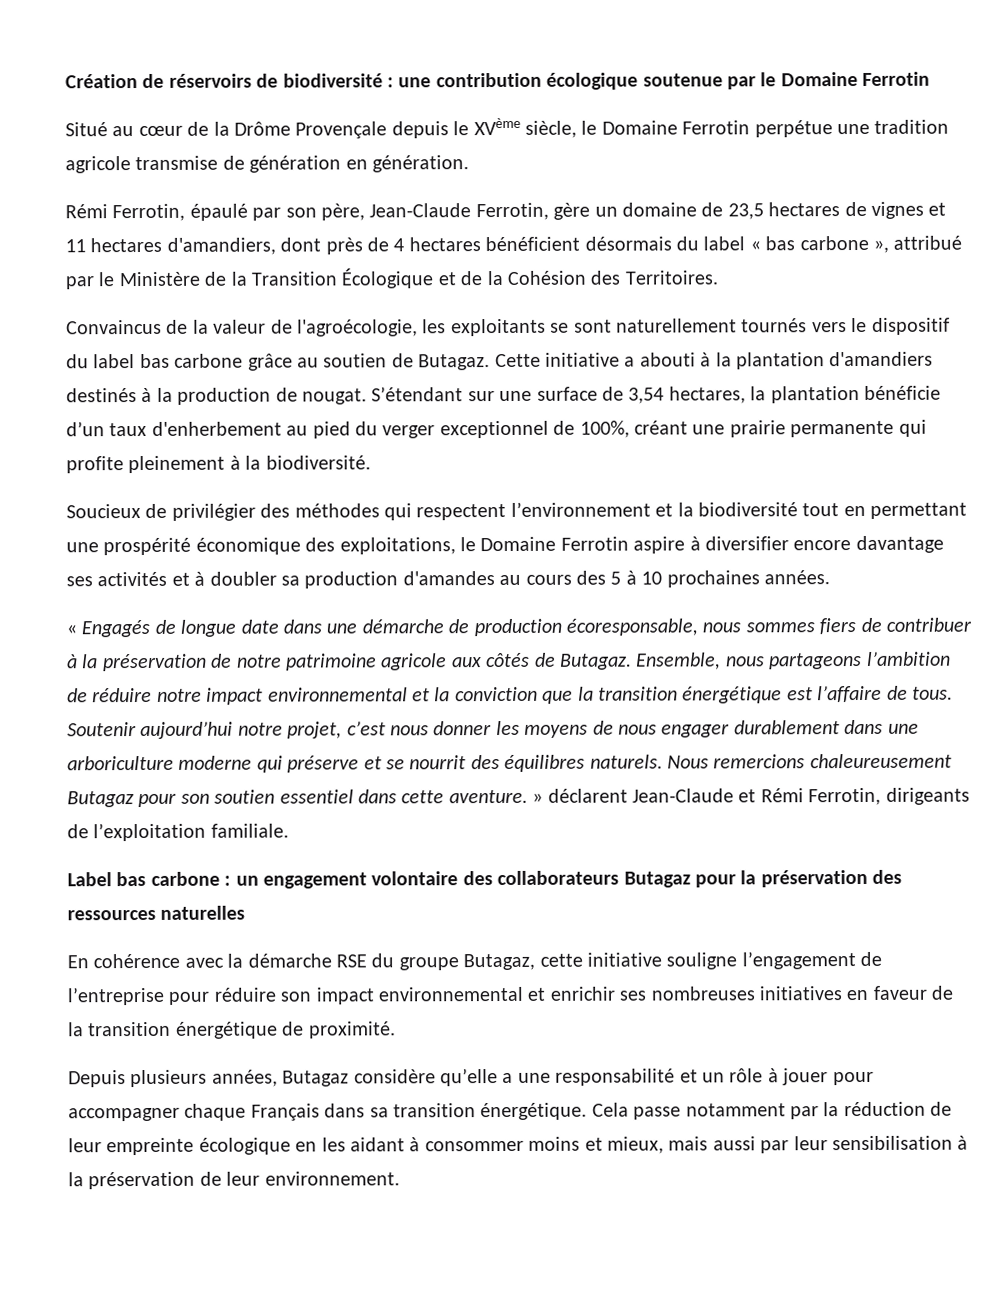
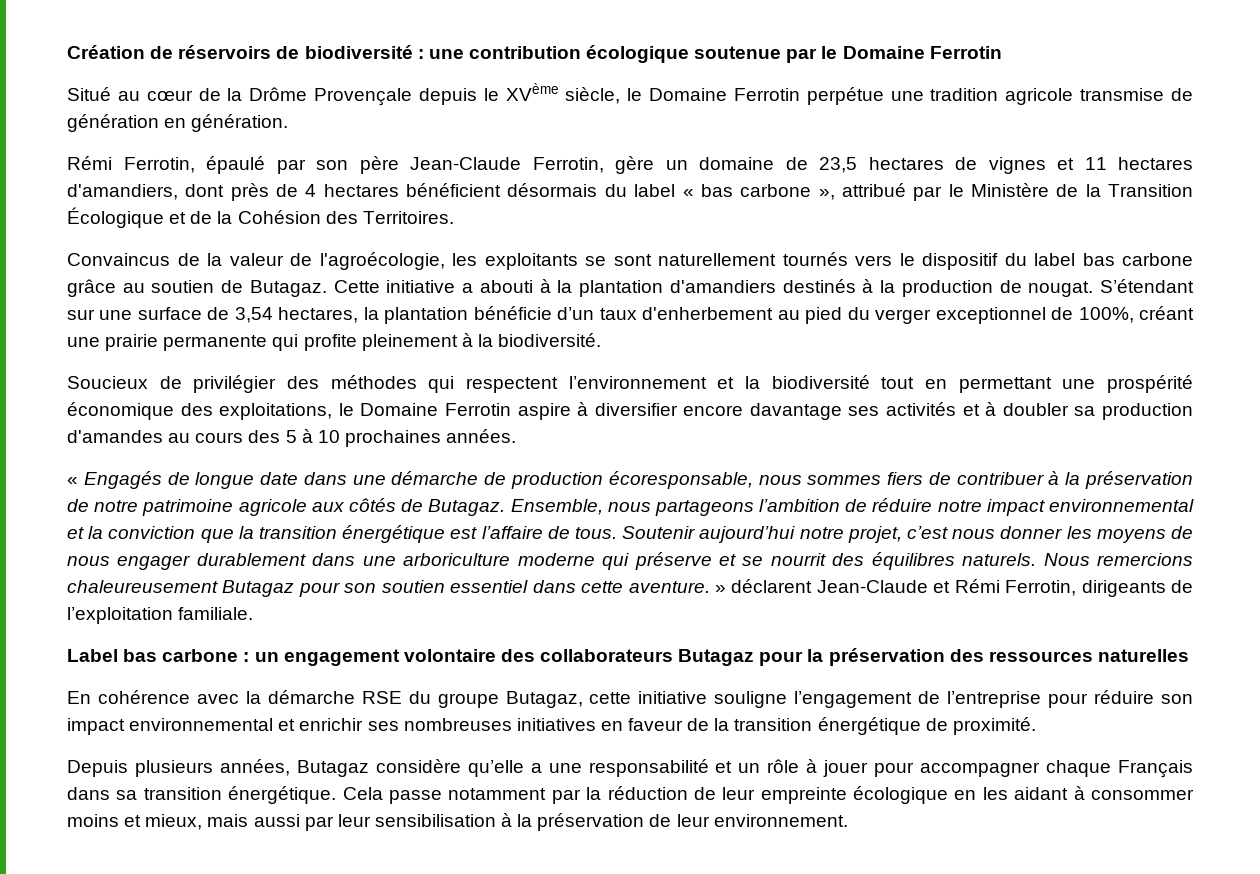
- Rémi Ferrotin, épaulé par son père, Jean-Claude Ferrotin, gère un domaine de 23,5 hectares de vignes et 11 hectares d'amandiers, dont près de 4 hectares bénéficient désormais du label « bas carbone », attribué par le Ministère de la Transition Écologique et de la Cohésion des Territoires.
+ Rémi Ferrotin, épaulé par son père Jean-Claude Ferrotin, gère un domaine de 23,5 hectares de vignes et 11 hectares d'amandiers, dont près de 4 hectares bénéficient désormais du label « bas carbone », attribué par le Ministère de la Transition Écologique et de la Cohésion des Territoires.

